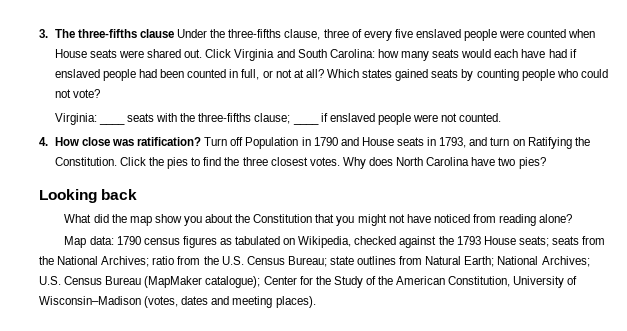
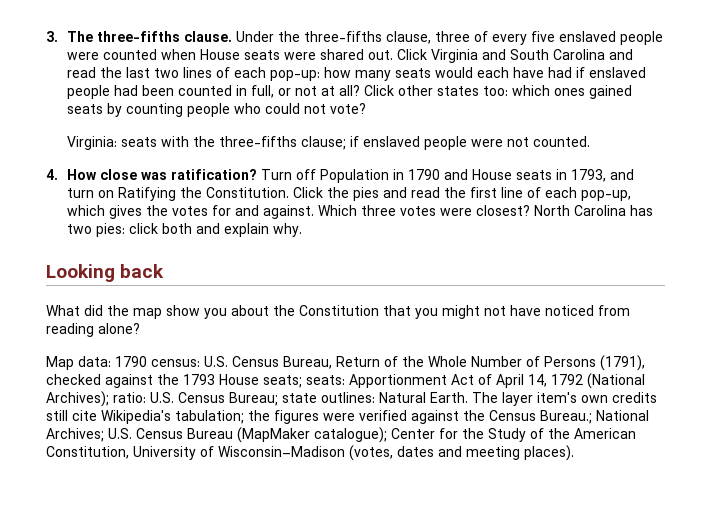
- 3. The three-fifths clause Under the three-fifths clause, three of every five enslaved people were counted when House seats were shared out.
+ 3. The three-fifths clause. Under the three-fifths clause, three of every five enslaved people were counted when House seats were shared out.
- Click Virginia and South Carolina: how many seats would each have had if enslaved people had been counted in full, or not at all?
+ Click Virginia and South Carolina and read the last two lines of each pop-up: how many seats would each have had if enslaved people had been counted in full, or not at all?
- Which states gained seats by counting people who could not vote?
+ Click other states too: which ones gained seats by counting people who could not vote?
- Virginia: ____ seats with the three-fifths clause; ____ if enslaved people were not counted.
+ Virginia: seats with the three-fifths clause; if enslaved people were not counted.
- Click the pies to find the three closest votes. Why does North Carolina have two pies?
+ Click the pies and read the first line of each pop-up, which gives the votes for and against. Which three votes were closest? North Carolina has two pies: click both and explain why.
- Map data: 1790 census figures as tabulated on Wikipedia, checked against the 1793 House seats; seats from the National Archives; ratio from the U.S. Census Bureau; state outlines from Natural Earth; National Archives; U.S. Census Bureau (MapMaker catalogue); Center for the Study of the American Constitution, University of Wisconsin–Madison (votes, dates and meeting places).
+ Map data: 1790 census: U.S. Census Bureau, Return of the Whole Number of Persons (1791), checked against the 1793 House seats; seats: Apportionment Act of April 14, 1792 (National Archives); ratio: U.S. Census Bureau; state outlines: Natural Earth. The layer item's own credits still cite Wikipedia's tabulation; the figures were verified against the Census Bureau.; National Archives; U.S. Census Bureau (MapMaker catalogue); Center for the Study of the American Constitution, University of Wisconsin–Madison (votes, dates and meeting places).

